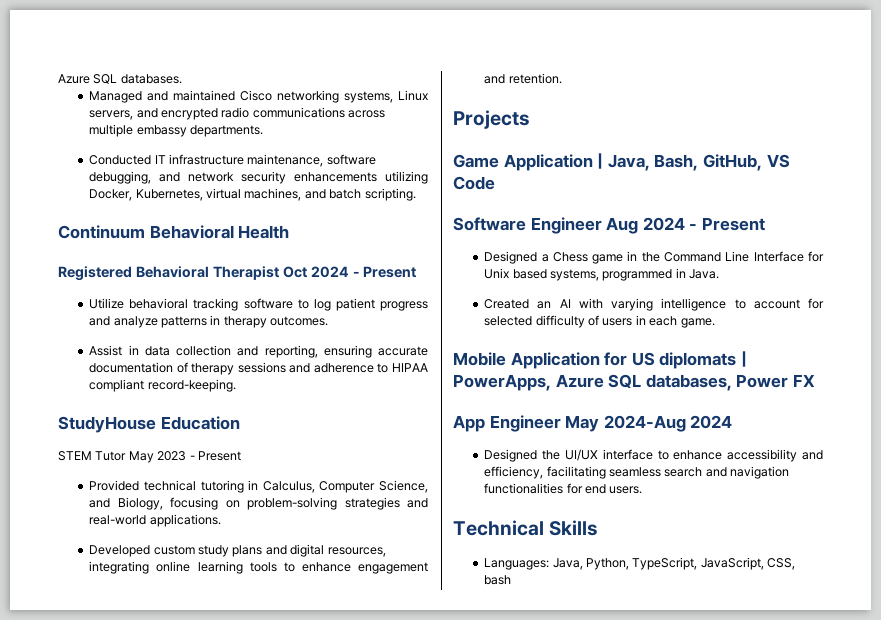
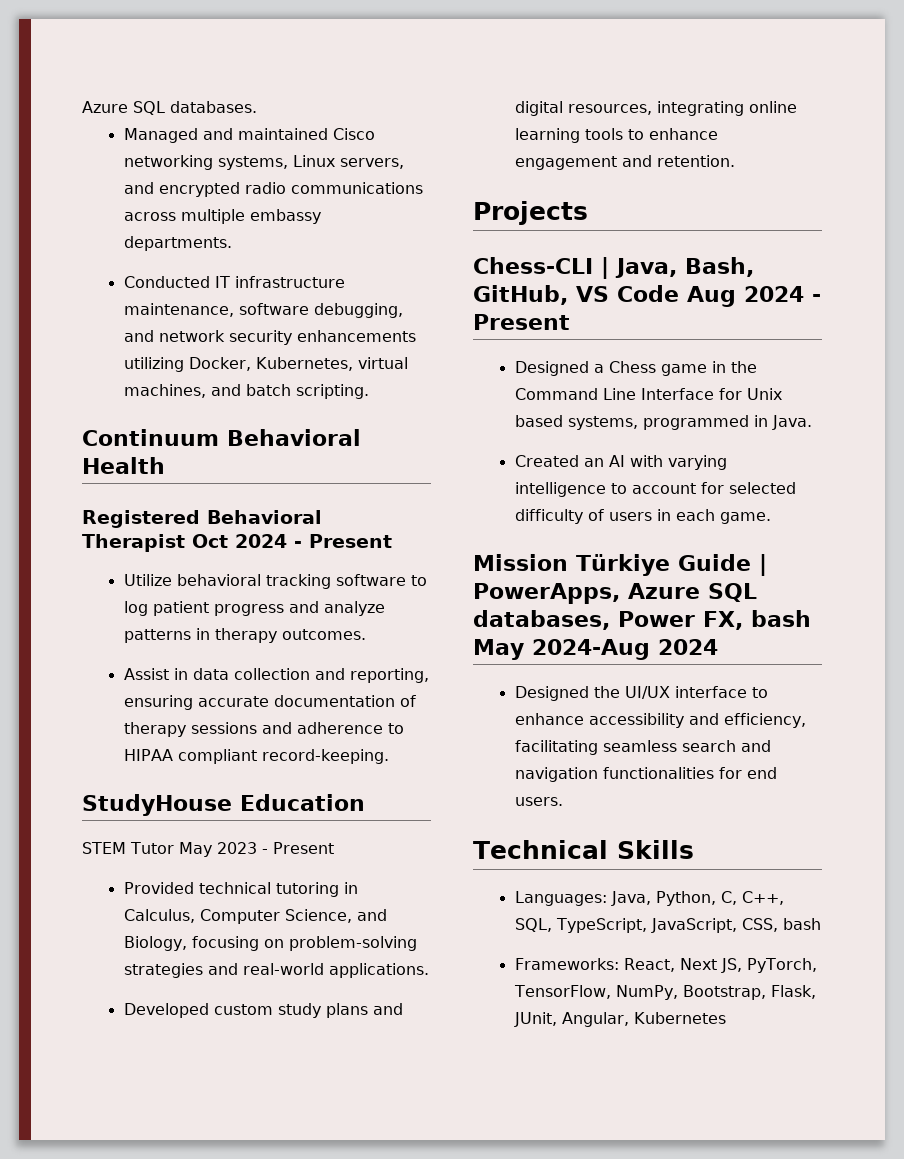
- Game Application | Java, Bash, GitHub, VS Code
- Software Engineer Aug 2024 - Present
+ Chess-CLI | Java, Bash, GitHub, VS Code Aug 2024 - Present
- Mobile Application for US diplomats | PowerApps, Azure SQL databases, Power FX
- App Engineer May 2024-Aug 2024
+ Mission Türkiye Guide | PowerApps, Azure SQL databases, Power FX, bash May 2024-Aug 2024
- Languages: Java, Python, TypeScript, JavaScript, CSS, bash
+ Languages: Java, Python, C, C++, SQL, TypeScript, JavaScript, CSS, bash
+ Frameworks: React, Next JS, PyTorch, TensorFlow, NumPy, Bootstrap, Flask, JUnit, Angular, Kubernetes

